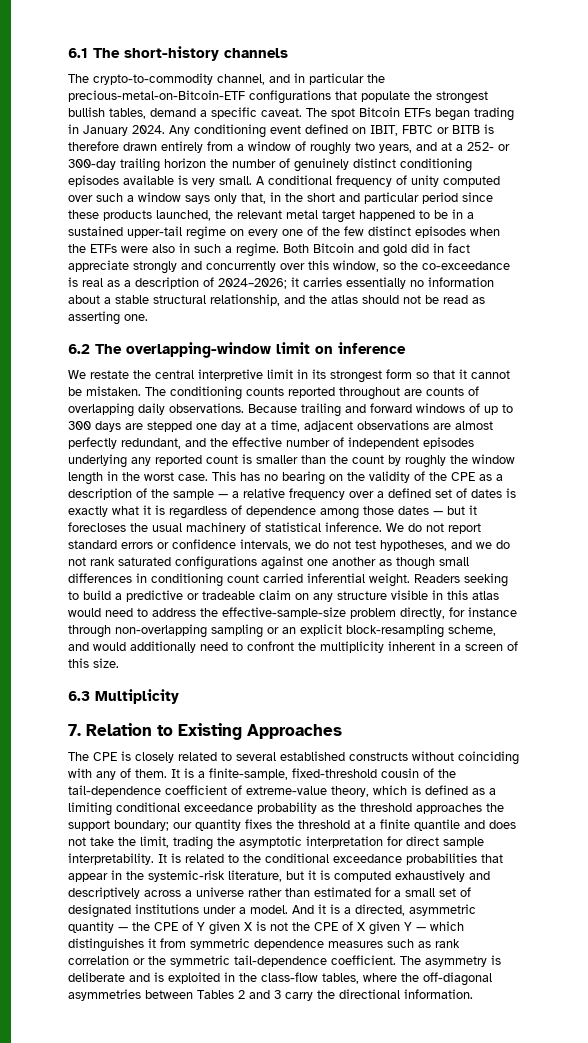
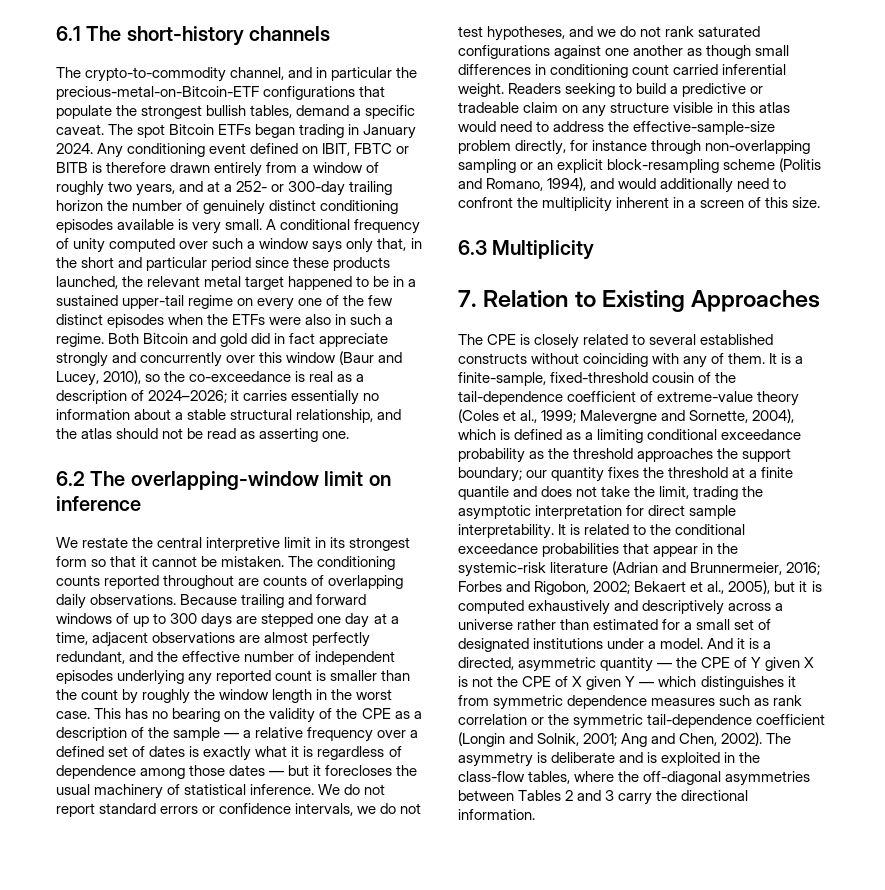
- Both Bitcoin and gold did in fact appreciate strongly and concurrently over this window, so the co-exceedance is real as a description of 2024–2026; it carries essentially no information about a stable structural relationship, and the atlas should not be read as asserting one.
+ Both Bitcoin and gold did in fact appreciate strongly and concurrently over this window (Baur and Lucey, 2010), so the co-exceedance is real as a description of 2024–2026; it carries essentially no information about a stable structural relationship, and the atlas should not be read as asserting one.
- Readers seeking to build a predictive or tradeable claim on any structure visible in this atlas would need to address the effective-sample-size problem directly, for instance through non-overlapping sampling or an explicit block-resampling scheme, and would additionally need to confront the multiplicity inherent in a screen of this size.
+ Readers seeking to build a predictive or tradeable claim on any structure visible in this atlas would need to address the effective-sample-size problem directly, for instance through non-overlapping sampling or an explicit block-resampling scheme (Politis and Romano, 1994), and would additionally need to confront the multiplicity inherent in a screen of this size.
- It is a finite-sample, fixed-threshold cousin of the tail-dependence coefficient of extreme-value theory, which is defined as a limiting conditional exceedance probability as the threshold approaches the support boundary; our quantity fixes the threshold at a finite quantile and does not take the limit, trading the asymptotic interpretation for direct sample interpretability.
+ It is a finite-sample, fixed-threshold cousin of the tail-dependence coefficient of extreme-value theory (Coles et al., 1999; Malevergne and Sornette, 2004), which is defined as a limiting conditional exceedance probability as the threshold approaches the support boundary; our quantity fixes the threshold at a finite quantile and does not take the limit, trading the asymptotic interpretation for direct sample interpretability.
- It is related to the conditional exceedance probabilities that appear in the systemic-risk literature, but it is computed exhaustively and descriptively across a universe rather than estimated for a small set of designated institutions under a model.
+ It is related to the conditional exceedance probabilities that appear in the systemic-risk literature (Adrian and Brunnermeier, 2016; Forbes and Rigobon, 2002; Bekaert et al., 2005), but it is computed exhaustively and descriptively across a universe rather than estimated for a small set of designated institutions under a model.
- And it is a directed, asymmetric quantity — the CPE of Y given X is not the CPE of X given Y — which distinguishes it from symmetric dependence measures such as rank correlation or the symmetric tail-dependence coefficient.
+ And it is a directed, asymmetric quantity — the CPE of Y given X is not the CPE of X given Y — which distinguishes it from symmetric dependence measures such as rank correlation or the symmetric tail-dependence coefficient (Longin and Solnik, 2001; Ang and Chen, 2002).

